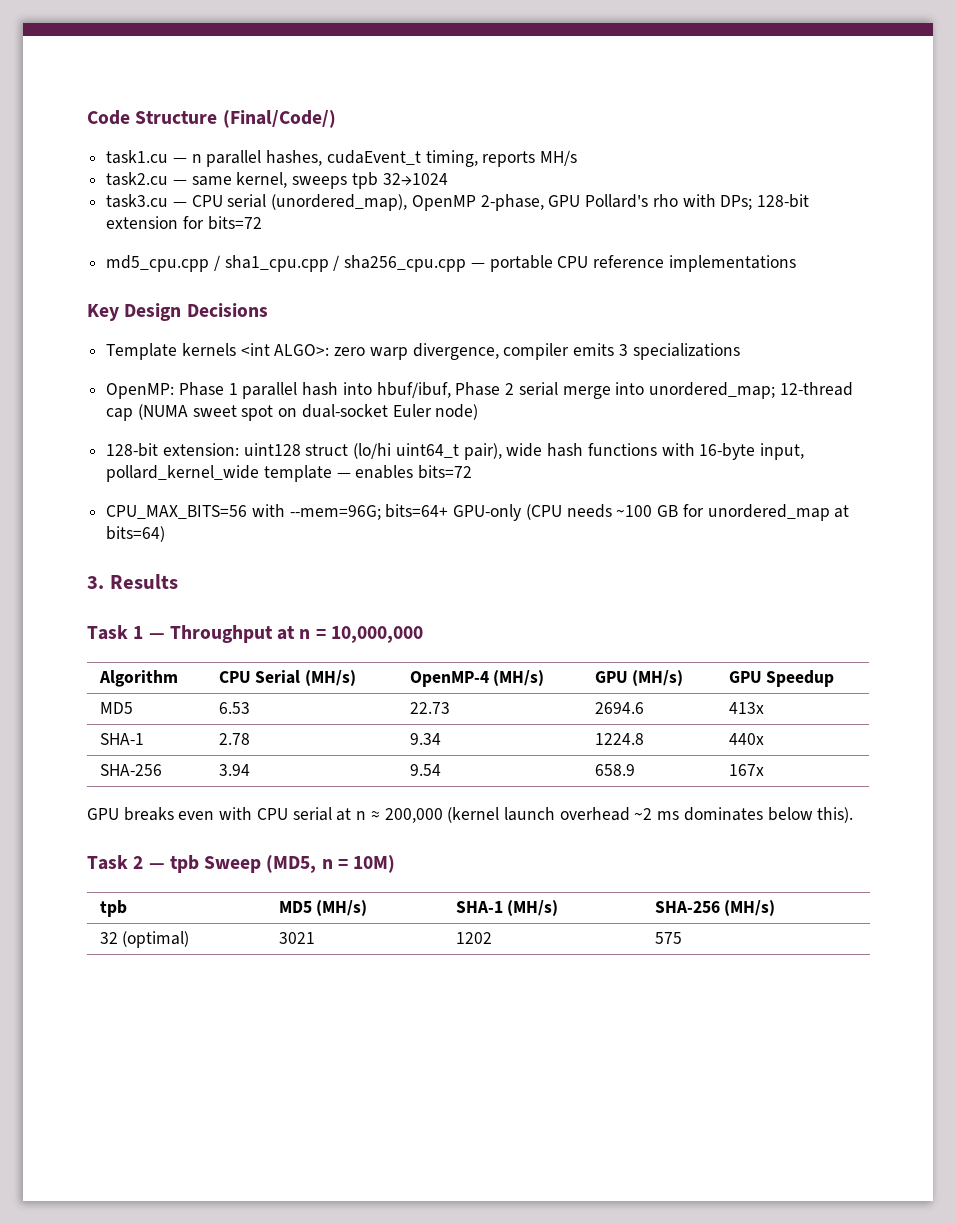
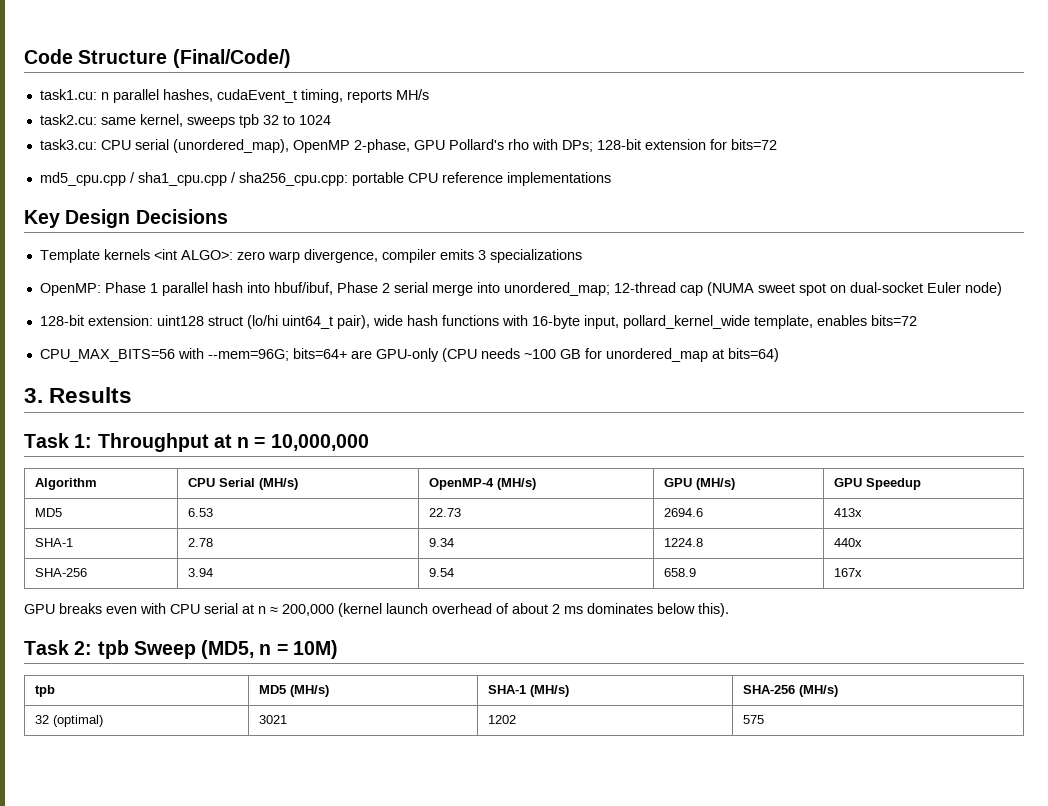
- task1.cu — n parallel hashes, cudaEvent_t timing, reports MH/s
+ task1.cu: n parallel hashes, cudaEvent_t timing, reports MH/s
- task2.cu — same kernel, sweeps tpb 32→1024
- task3.cu — CPU serial (unordered_map), OpenMP 2-phase, GPU Pollard's rho with DPs; 128-bit extension for bits=72
+ task2.cu: same kernel, sweeps tpb 32 to 1024
+ task3.cu: CPU serial (unordered_map), OpenMP 2-phase, GPU Pollard's rho with DPs; 128-bit extension for bits=72
- md5_cpu.cpp / sha1_cpu.cpp / sha256_cpu.cpp — portable CPU reference implementations
+ md5_cpu.cpp / sha1_cpu.cpp / sha256_cpu.cpp: portable CPU reference implementations
- 128-bit extension: uint128 struct (lo/hi uint64_t pair), wide hash functions with 16-byte input, pollard_kernel_wide template — enables bits=72
+ 128-bit extension: uint128 struct (lo/hi uint64_t pair), wide hash functions with 16-byte input, pollard_kernel_wide template, enables bits=72
- CPU_MAX_BITS=56 with --mem=96G; bits=64+ GPU-only (CPU needs ~100 GB for unordered_map at bits=64)
+ CPU_MAX_BITS=56 with --mem=96G; bits=64+ are GPU-only (CPU needs ~100 GB for unordered_map at bits=64)
- Task 1 — Throughput at n = 10,000,000
+ Task 1: Throughput at n = 10,000,000
- GPU breaks even with CPU serial at n ≈ 200,000 (kernel launch overhead ~2 ms dominates below this).
+ GPU breaks even with CPU serial at n ≈ 200,000 (kernel launch overhead of about 2 ms dominates below this).
- Task 2 — tpb Sweep (MD5, n = 10M)
+ Task 2: tpb Sweep (MD5, n = 10M)

